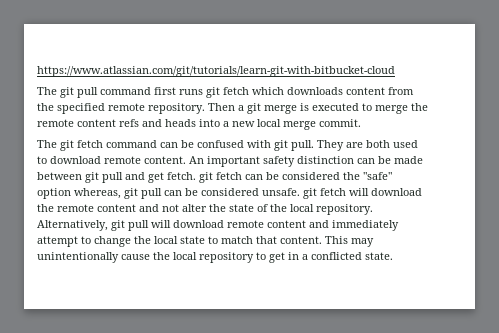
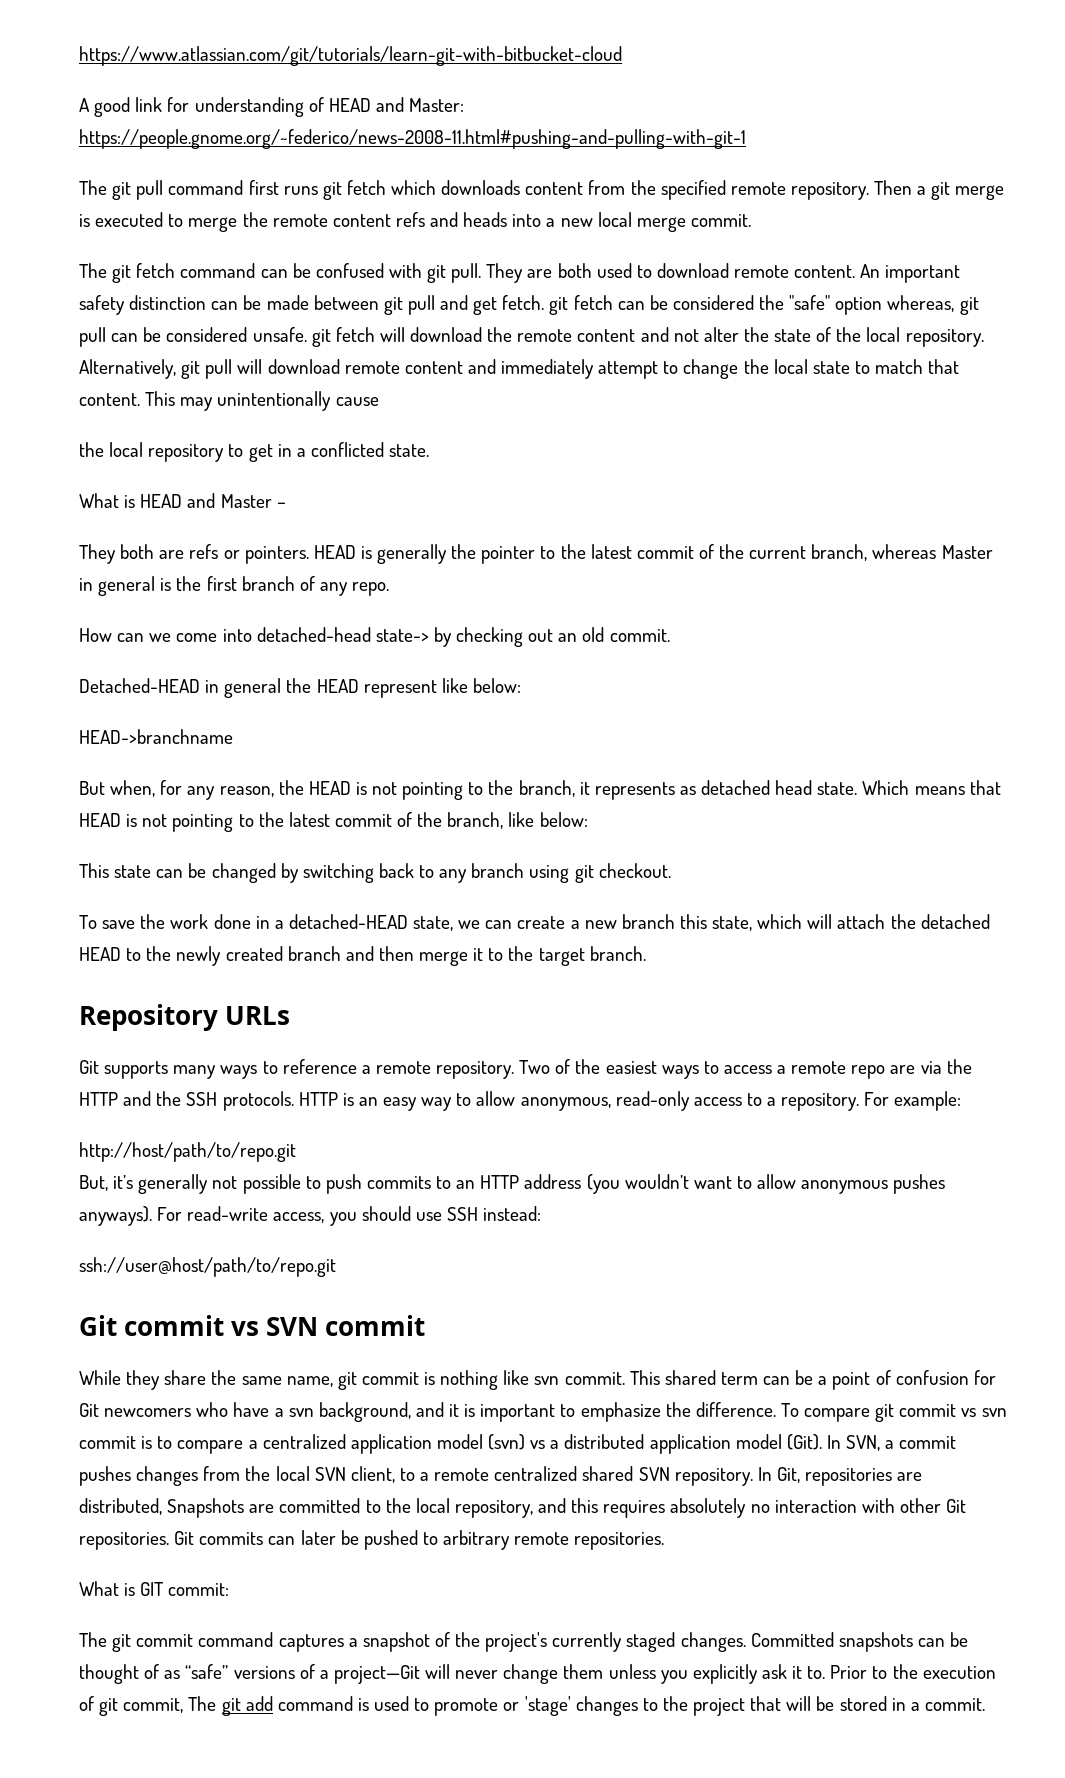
+ A good link for understanding of HEAD and Master: https://people.gnome.org/~federico/news-2008-11.html#pushing-and-pulling-with-git-1
- This may unintentionally cause the local repository to get in a conflicted state.
+ This may unintentionally cause
+ the local repository to get in a conflicted state.
+ What is HEAD and Master –
+ They both are refs or pointers. HEAD is generally the pointer to the latest commit of the current branch, whereas Master in general is the first branch of any repo.
+ How can we come into detached-head state-> by checking out an old commit.
+ Detached-HEAD in general the HEAD represent like below:
+ HEAD->branchname
+ But when, for any reason, the HEAD is not pointing to the branch, it represents as detached head state. Which means that HEAD is not pointing to the latest commit of the branch, like below:
+ This state can be changed by switching back to any branch using git checkout.
+ To save the work done in a detached-HEAD state, we can create a new branch this state, which will attach the detached HEAD to the newly created branch and then merge it to the target branch.
+ Repository URLs
+ Git supports many ways to reference a remote repository. Two of the easiest ways to access a remote repo are via the HTTP and the SSH protocols. HTTP is an easy way to allow anonymous, read-only access to a repository. For example:
+ http://host/path/to/repo.git
+ But, it’s generally not possible to push commits to an HTTP address (you wouldn’t want to allow anonymous pushes anyways). For read-write access, you should use SSH instead:
+ ssh://user@host/path/to/repo.git
+ Git commit vs SVN commit
+ While they share the same name, git commit is nothing like svn commit. This shared term can be a point of confusion for Git newcomers who have a svn background, and it is important to emphasize the difference. To compare git commit vs svn commit is to compare a centralized application model (svn) vs a distributed application model (Git). In SVN, a commit pushes changes from the local SVN client, to a remote centralized shared SVN repository. In Git, repositories are distributed, Snapshots are committed to the local repository, and this requires absolutely no interaction with other Git repositories. Git commits can later be pushed to arbitrary remote repositories.
+ What is GIT commit:
+ The git commit command captures a snapshot of the project's currently staged changes. Committed snapshots can be thought of as “safe” versions of a project—Git will never change them unless you explicitly ask it to. Prior to the execution of git commit, The git add command is used to promote or 'stage' changes to the project that will be stored in a commit.

